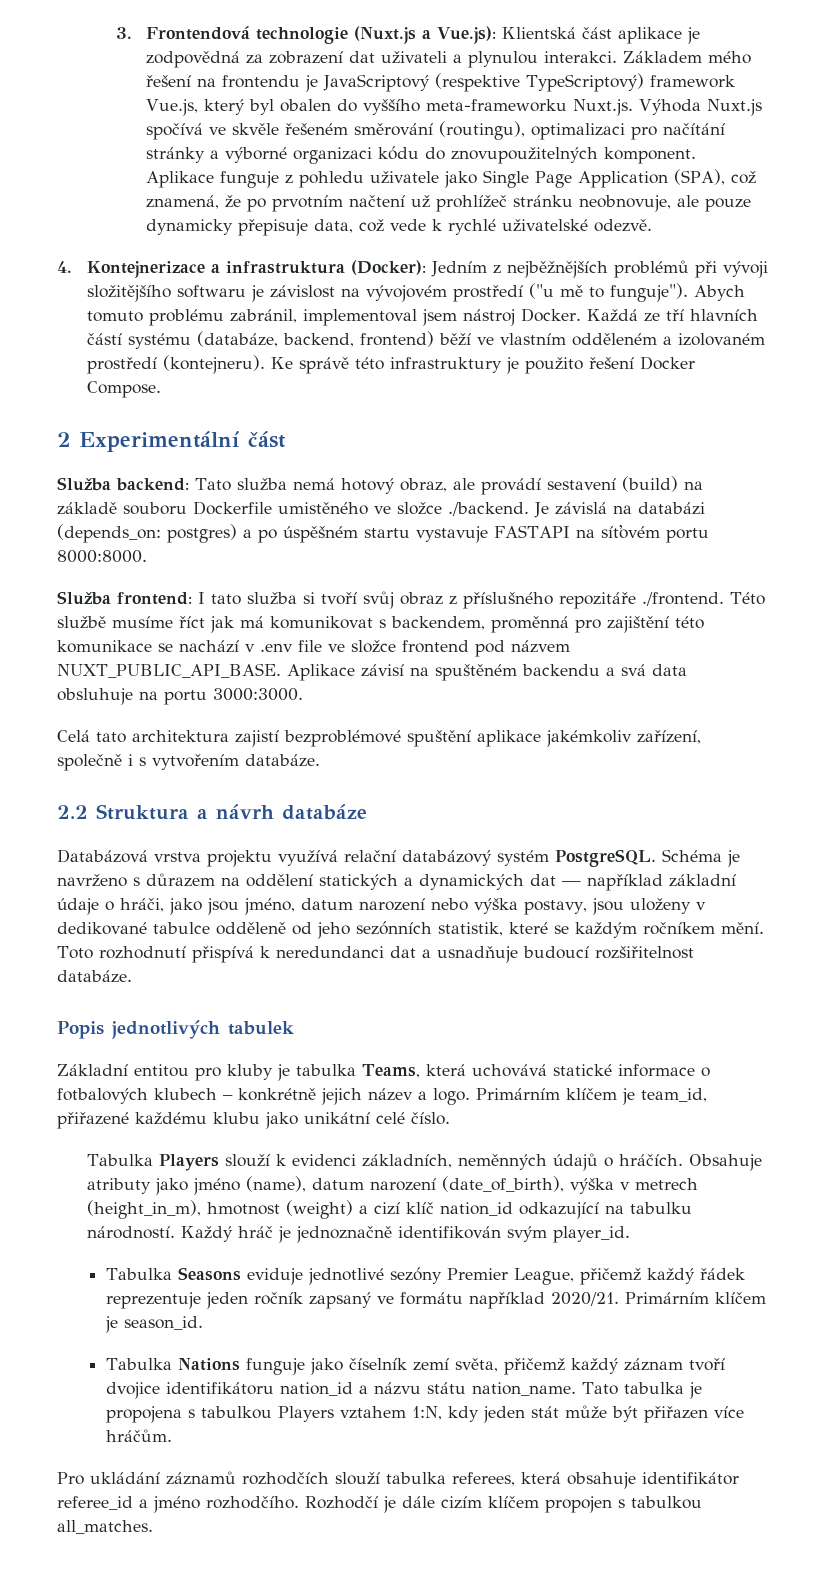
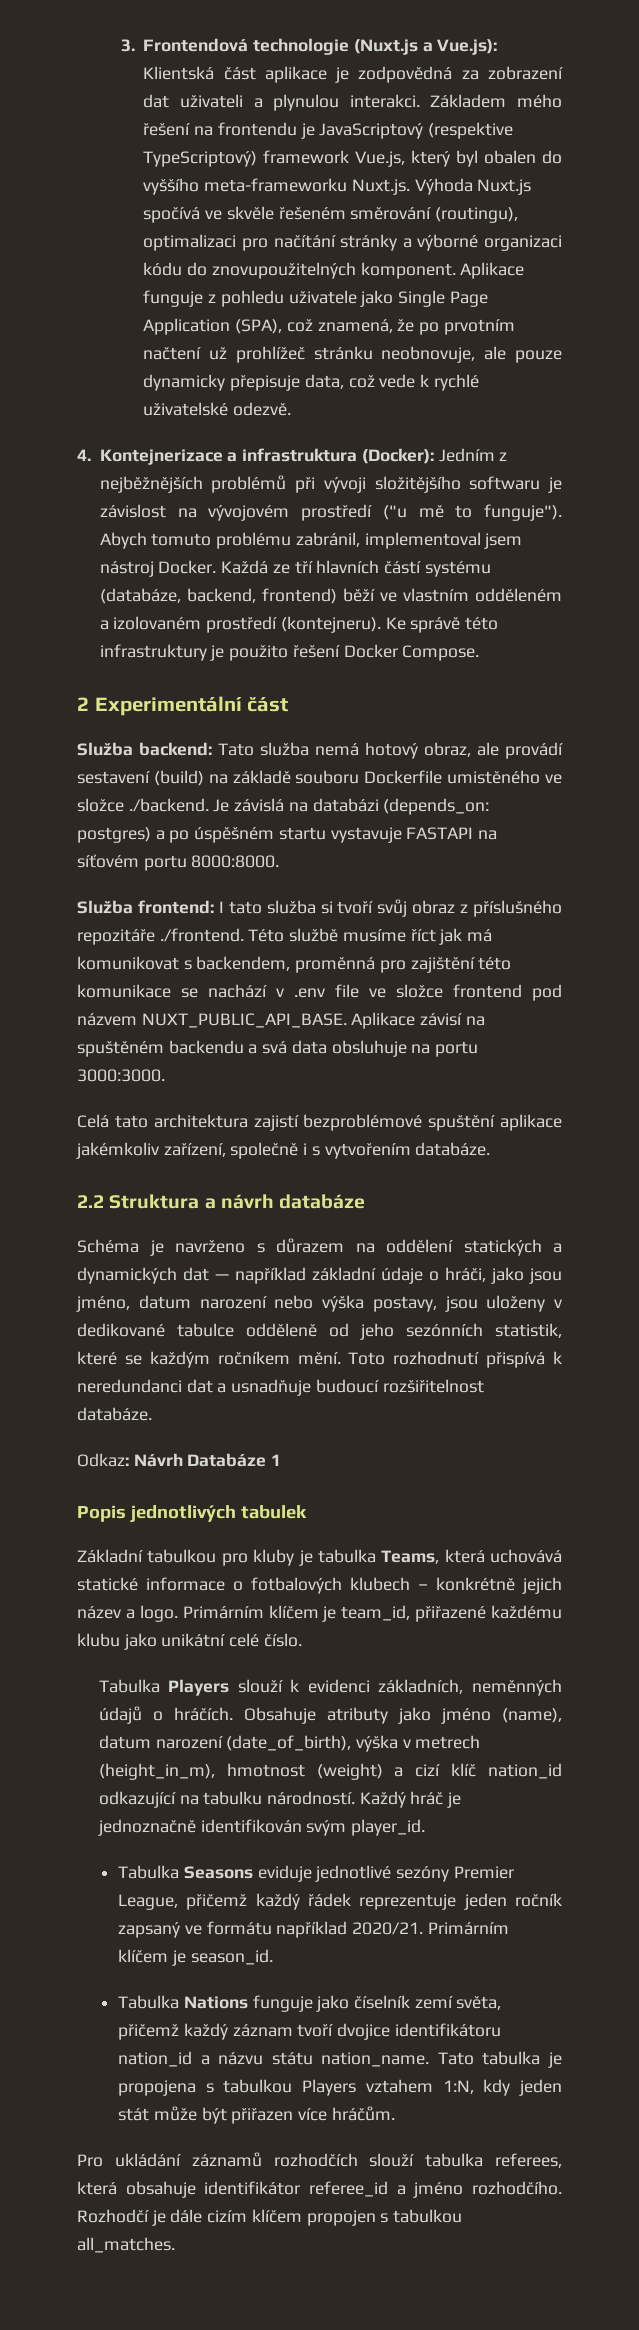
- Databázová vrstva projektu využívá relační databázový systém PostgreSQL.
+ Odkaz: Návrh Databáze 1
- Základní entitou pro kluby je tabulka Teams, která uchovává statické informace o fotbalových klubech – konkrétně jejich název a logo.
+ Základní tabulkou pro kluby je tabulka Teams, která uchovává statické informace o fotbalových klubech – konkrétně jejich název a logo.

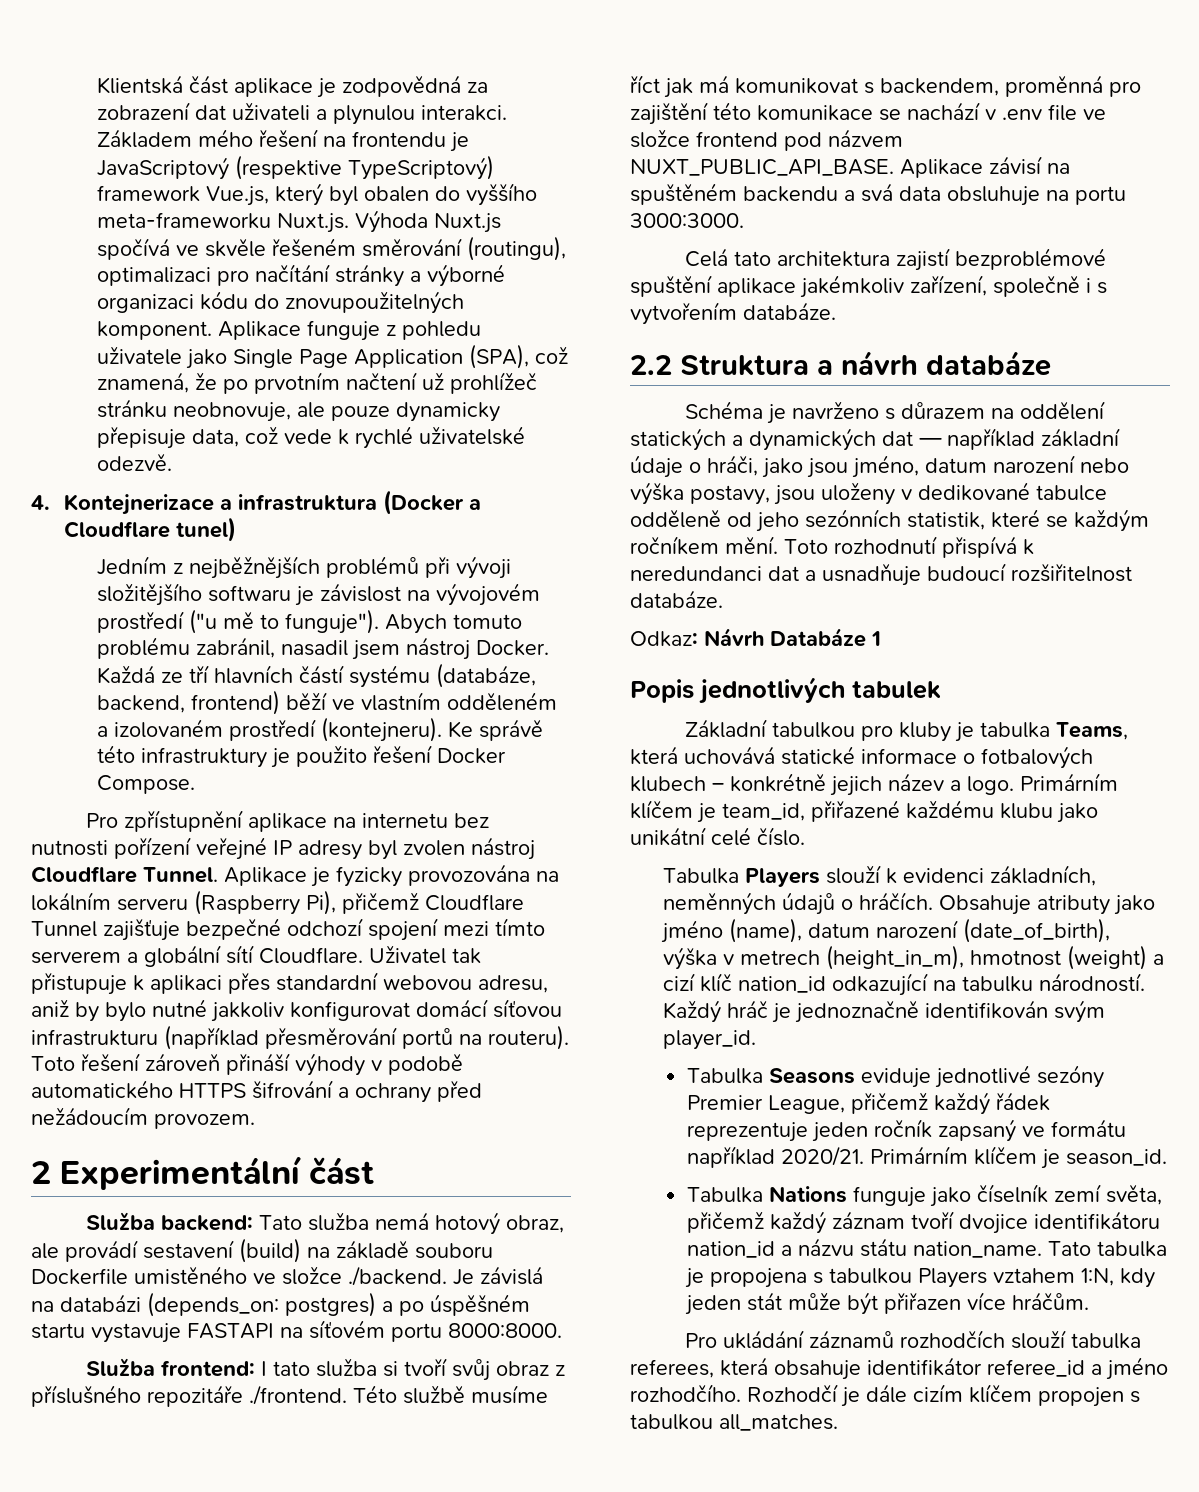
- 3. Frontendová technologie (Nuxt.js a Vue.js): Klientská část aplikace je zodpovědná za zobrazení dat uživateli a plynulou interakci.
+ Klientská část aplikace je zodpovědná za zobrazení dat uživateli a plynulou interakci.
- 4. Kontejnerizace a infrastruktura (Docker): Jedním z nejběžnějších problémů při vývoji složitějšího softwaru je závislost na vývojovém prostředí ("u mě to funguje").
+ 4. Kontejnerizace a infrastruktura (Docker a Cloudflare tunel)
+ Jedním z nejběžnějších problémů při vývoji složitějšího softwaru je závislost na vývojovém prostředí ("u mě to funguje").
- Abych tomuto problému zabránil, implementoval jsem nástroj Docker.
+ Abych tomuto problému zabránil, nasadil jsem nástroj Docker.
+ Pro zpřístupnění aplikace na internetu bez nutnosti pořízení veřejné IP adresy byl zvolen nástroj Cloudflare Tunnel. Aplikace je fyzicky provozována na lokálním serveru (Raspberry Pi), přičemž Cloudflare Tunnel zajišťuje bezpečné odchozí spojení mezi tímto serverem a globální sítí Cloudflare. Uživatel tak přistupuje k aplikaci přes standardní webovou adresu, aniž by bylo nutné jakkoliv konfigurovat domácí síťovou infrastrukturu (například přesměrování portů na routeru). Toto řešení zároveň přináší výhody v podobě automatického HTTPS šifrování a ochrany před nežádoucím provozem.

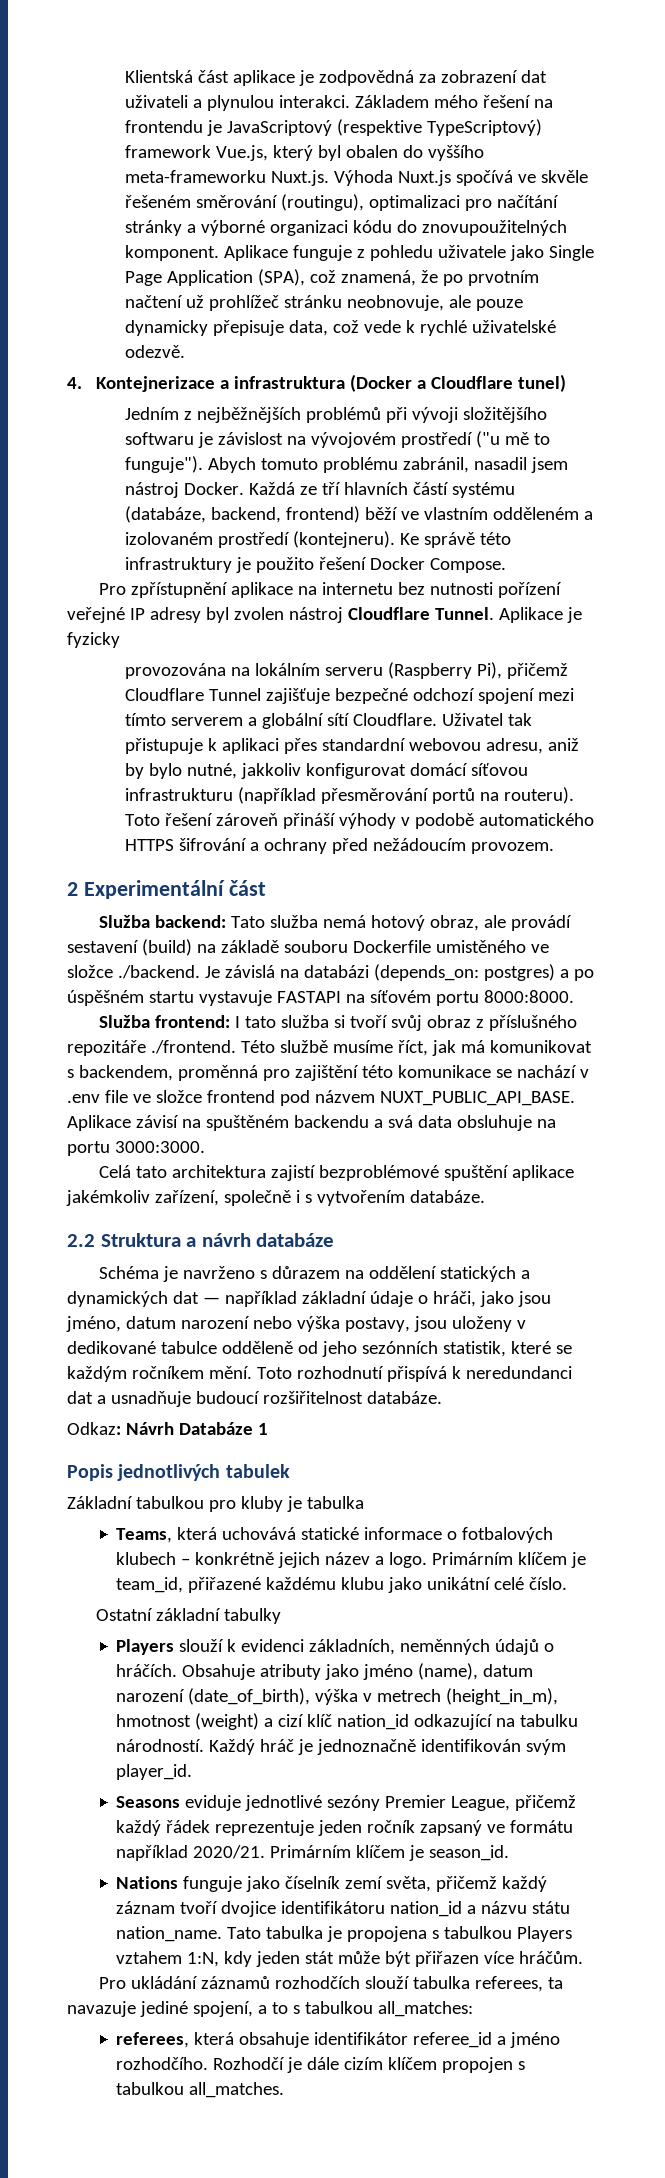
- Aplikace je fyzicky provozována na lokálním serveru (Raspberry Pi), přičemž Cloudflare Tunnel zajišťuje bezpečné odchozí spojení mezi tímto serverem a globální sítí Cloudflare.
+ Aplikace je fyzicky
+ provozována na lokálním serveru (Raspberry Pi), přičemž Cloudflare Tunnel zajišťuje bezpečné odchozí spojení mezi tímto serverem a globální sítí Cloudflare.
- Uživatel tak přistupuje k aplikaci přes standardní webovou adresu, aniž by bylo nutné jakkoliv konfigurovat domácí síťovou infrastrukturu (například přesměrování portů na routeru).
+ Uživatel tak přistupuje k aplikaci přes standardní webovou adresu, aniž by bylo nutné, jakkoliv konfigurovat domácí síťovou infrastrukturu (například přesměrování portů na routeru).
- Služba frontend: I tato služba si tvoří svůj obraz z příslušného repozitáře ./frontend. Této službě musíme říct jak má komunikovat s backendem, proměnná pro zajištění této komunikace se nachází v .env file ve složce frontend pod názvem NUXT_PUBLIC_API_BASE.
+ Služba frontend: I tato služba si tvoří svůj obraz z příslušného repozitáře ./frontend. Této službě musíme říct, jak má komunikovat s backendem, proměnná pro zajištění této komunikace se nachází v .env file ve složce frontend pod názvem NUXT_PUBLIC_API_BASE.
- Základní tabulkou pro kluby je tabulka Teams, která uchovává statické informace o fotbalových klubech – konkrétně jejich název a logo.
+ Základní tabulkou pro kluby je tabulka
+ Teams, která uchovává statické informace o fotbalových klubech – konkrétně jejich název a logo.
- Tabulka Players slouží k evidenci základních, neměnných údajů o hráčích.
+ Ostatní základní tabulky
+ Players slouží k evidenci základních, neměnných údajů o hráčích.
- Tabulka Seasons eviduje jednotlivé sezóny Premier League, přičemž každý řádek reprezentuje jeden ročník zapsaný ve formátu například 2020/21.
+ Seasons eviduje jednotlivé sezóny Premier League, přičemž každý řádek reprezentuje jeden ročník zapsaný ve formátu například 2020/21.
- Tabulka Nations funguje jako číselník zemí světa, přičemž každý záznam tvoří dvojice identifikátoru nation_id a názvu státu nation_name.
+ Nations funguje jako číselník zemí světa, přičemž každý záznam tvoří dvojice identifikátoru nation_id a názvu státu nation_name.
- Pro ukládání záznamů rozhodčích slouží tabulka referees, která obsahuje identifikátor referee_id a jméno rozhodčího.
+ Pro ukládání záznamů rozhodčích slouží tabulka referees, ta navazuje jediné spojení, a to s tabulkou all_matches:
+ referees, která obsahuje identifikátor referee_id a jméno rozhodčího.

